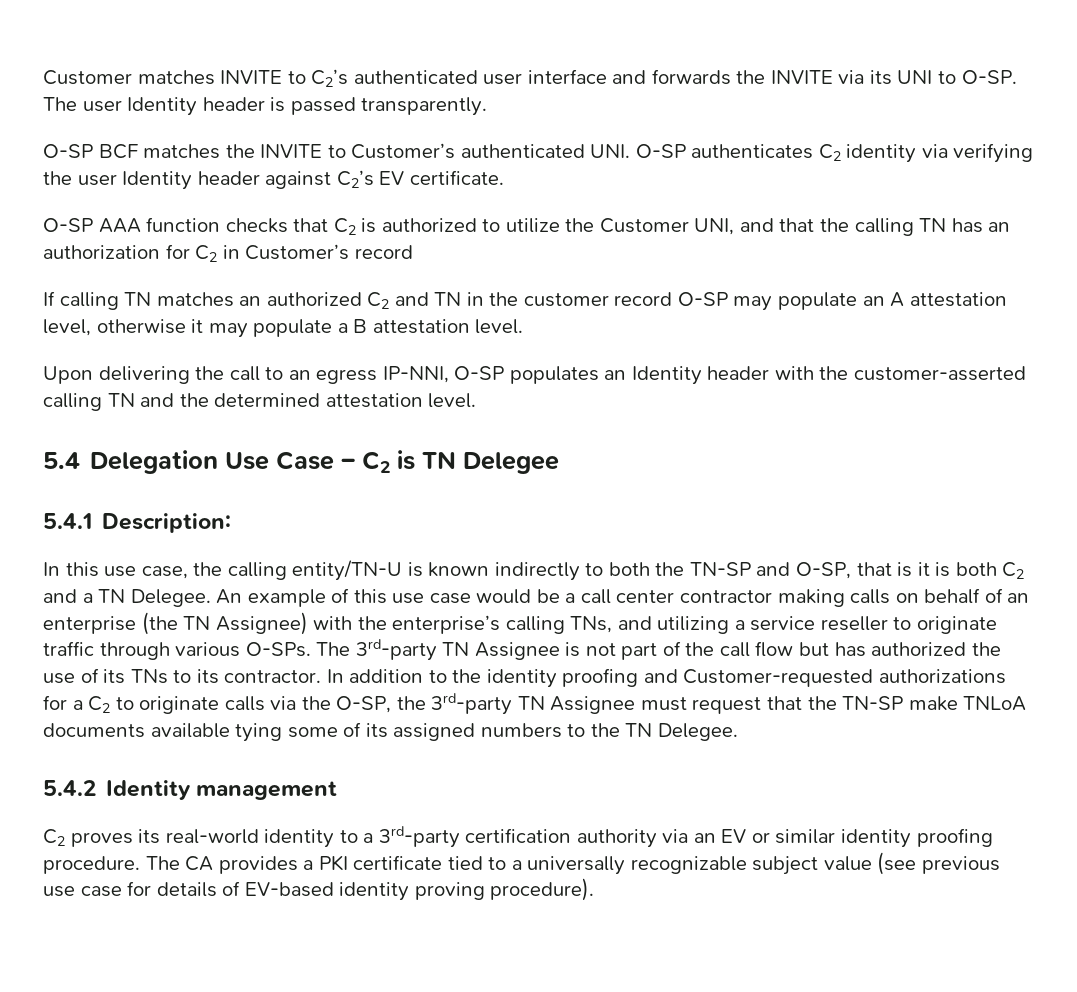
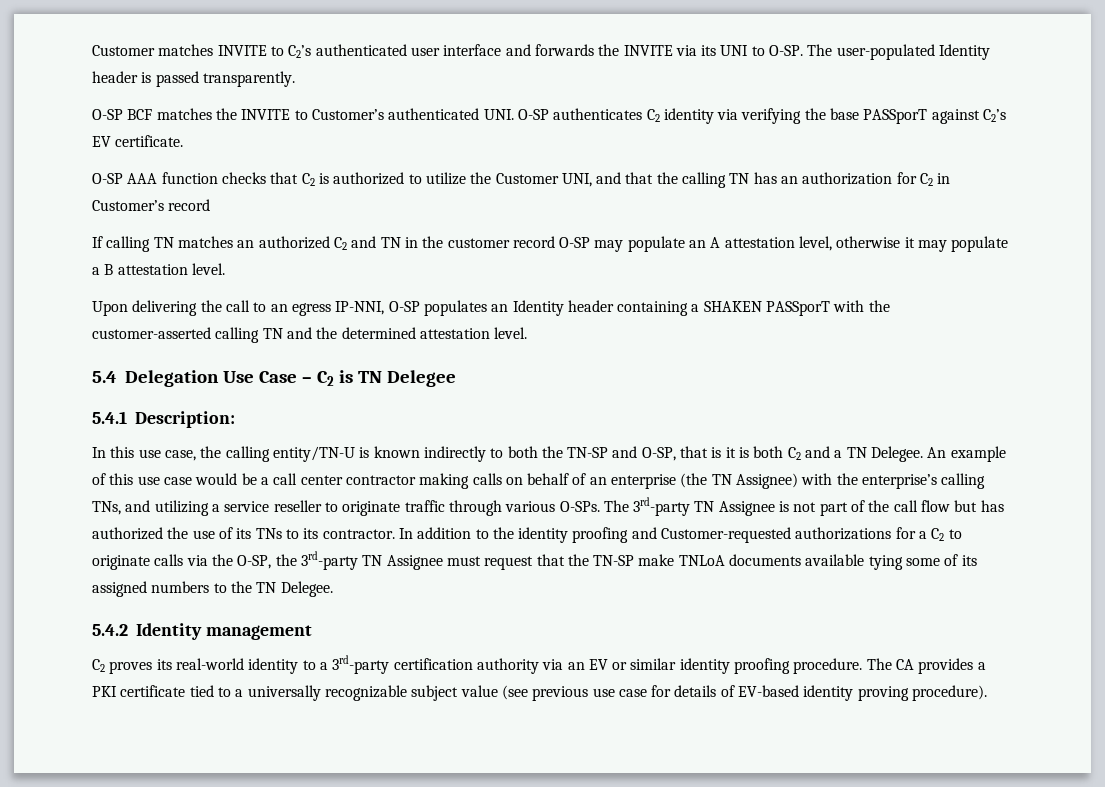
- The user Identity header is passed transparently.
+ The user-populated Identity header is passed transparently.
- O-SP BCF matches the INVITE to Customer’s authenticated UNI. O-SP authenticates C2 identity via verifying the user Identity header against C2’s EV certificate.
+ O-SP BCF matches the INVITE to Customer’s authenticated UNI. O-SP authenticates C2 identity via verifying the base PASSporT against C2’s EV certificate.
- Upon delivering the call to an egress IP-NNI, O-SP populates an Identity header with the customer-asserted calling TN and the determined attestation level.
+ Upon delivering the call to an egress IP-NNI, O-SP populates an Identity header containing a SHAKEN PASSporT with the customer-asserted calling TN and the determined attestation level.

